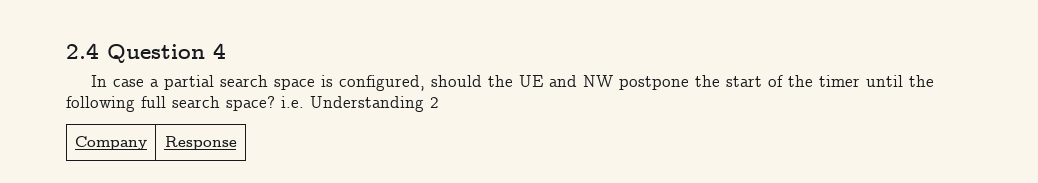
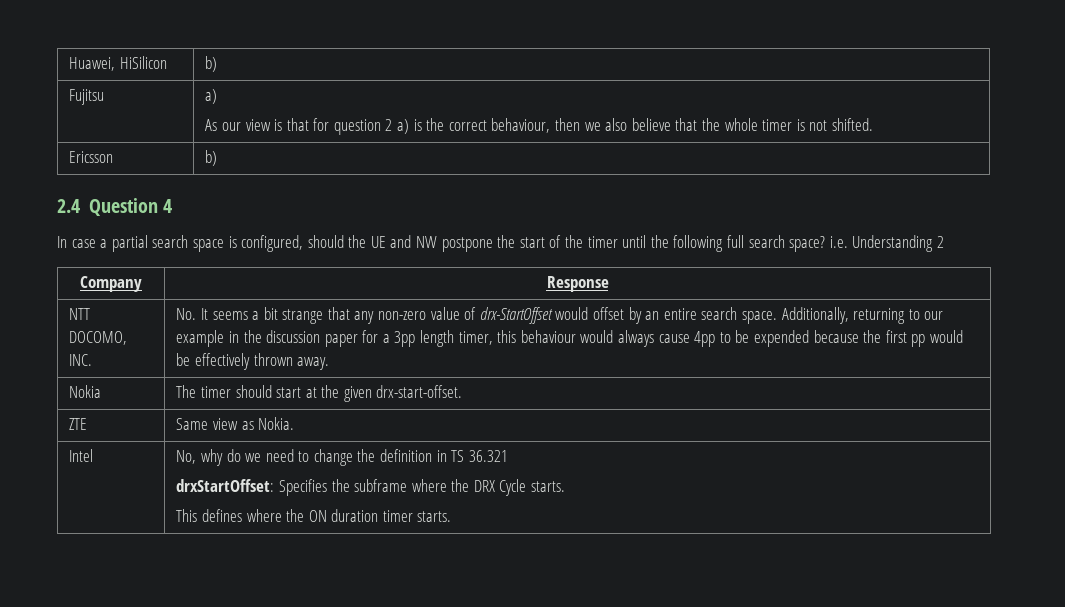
+ Huawei, HiSilicon | b)
+ Fujitsu | a)
+ As our view is that for question 2 a) is the correct behaviour, then we also believe that the whole timer is not shifted.
+ Ericsson | b)
+ NTT DOCOMO, INC. | No. It seems a bit strange that any non-zero value of drx-StartOffset would offset by an entire search space. Additionally, returning to our example in the discussion paper for a 3pp length timer, this behaviour would always cause 4pp to be expended because the first pp would be effectively thrown away.
+ Nokia | The timer should start at the given drx-start-offset.
+ ZTE | Same view as Nokia.
+ Intel | No, why do we need to change the definition in TS 36.321
+ drxStartOffset: Specifies the subframe where the DRX Cycle starts.
+ This defines where the ON duration timer starts.

